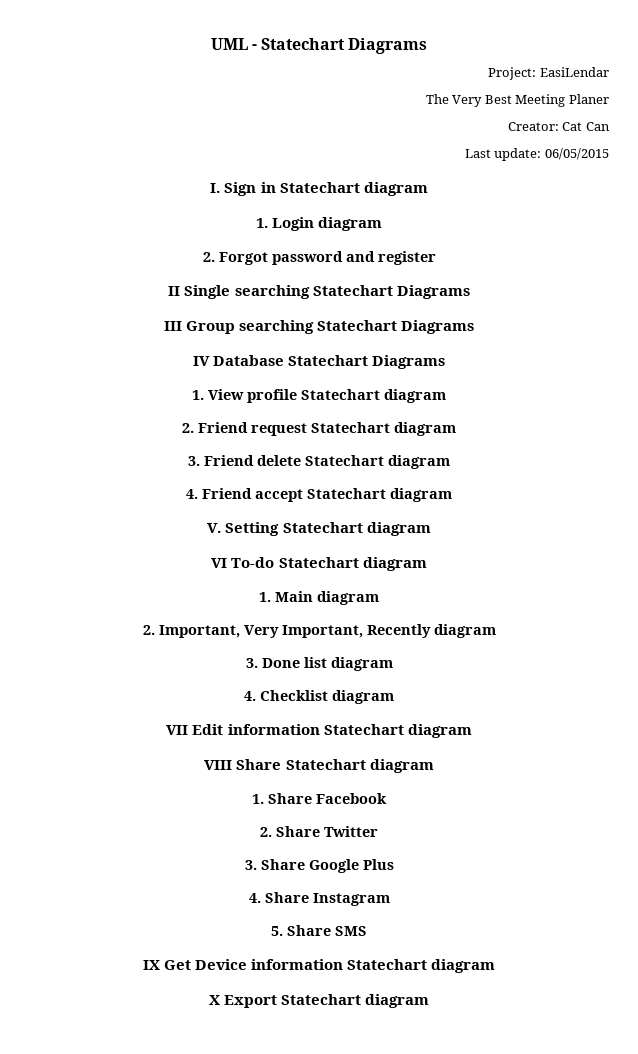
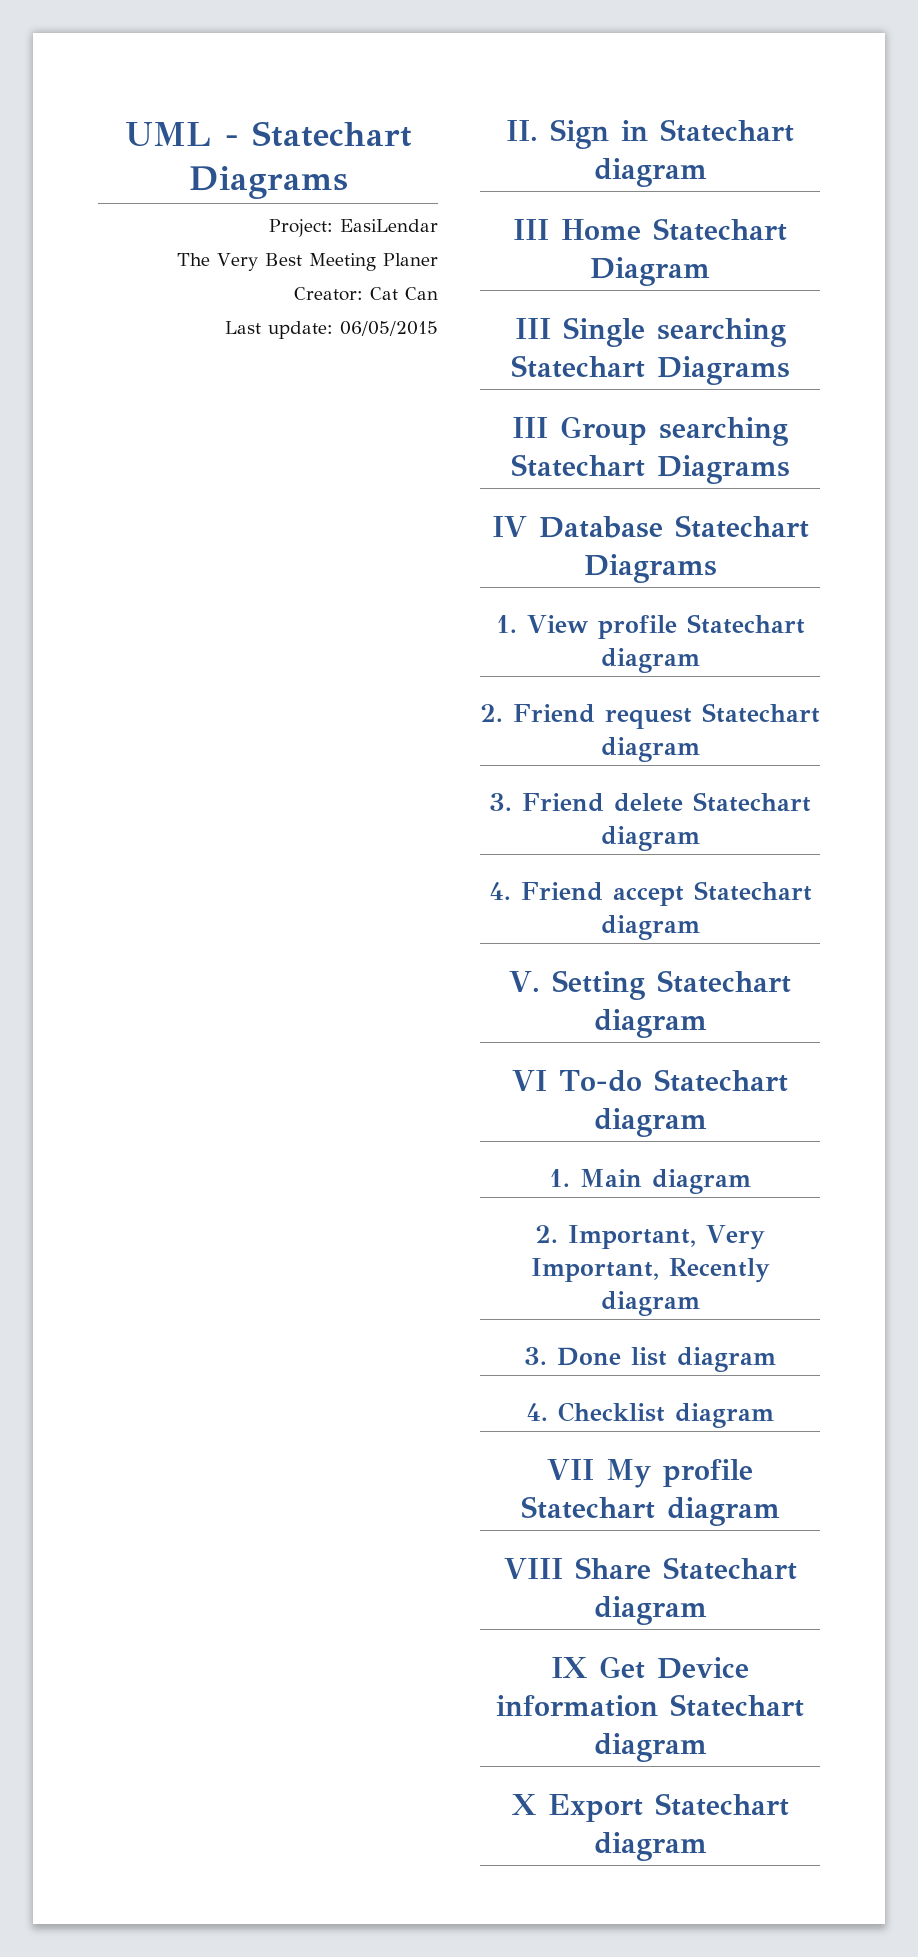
- I. Sign in Statechart diagram
+ II. Sign in Statechart diagram
- 1. Login diagram
- 2. Forgot password and register
- II Single searching Statechart Diagrams
+ III Home Statechart Diagram
+ III Single searching Statechart Diagrams
- VII Edit information Statechart diagram
+ VII My profile Statechart diagram
- 1. Share Facebook
- 2. Share Twitter
- 3. Share Google Plus
- 4. Share Instagram
- 5. Share SMS

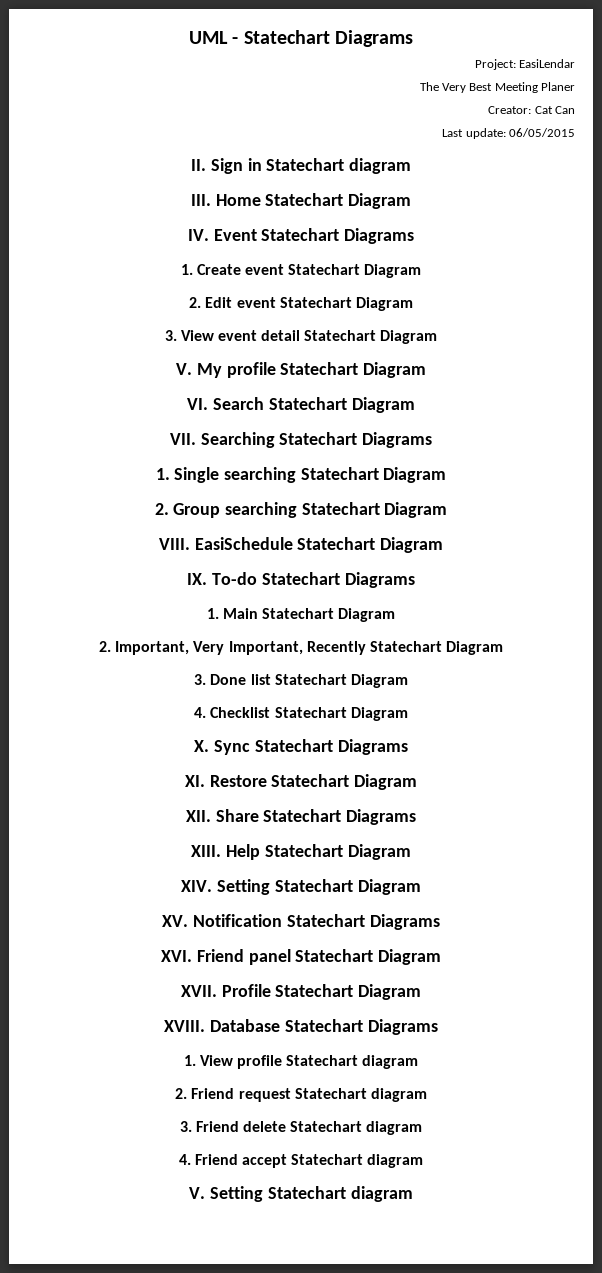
- III Home Statechart Diagram
+ III. Home Statechart Diagram
- III Single searching Statechart Diagrams
- III Group searching Statechart Diagrams
- IV Database Statechart Diagrams
+ IV. Event Statechart Diagrams
+ 1. Create event Statechart Diagram
+ 2. Edit event Statechart Diagram
+ 3. View event detail Statechart Diagram
+ V. My profile Statechart Diagram
+ VI. Search Statechart Diagram
+ VII. Searching Statechart Diagrams
+ 1. Single searching Statechart Diagram
+ 2. Group searching Statechart Diagram
+ VIII. EasiSchedule Statechart Diagram
+ IX. To-do Statechart Diagrams
+ 1. Main Statechart Diagram
+ 2. Important, Very Important, Recently Statechart Diagram
+ 3. Done list Statechart Diagram
+ 4. Checklist Statechart Diagram
+ X. Sync Statechart Diagrams
+ XI. Restore Statechart Diagram
+ XII. Share Statechart Diagrams
+ XIII. Help Statechart Diagram
+ XIV. Setting Statechart Diagram
+ XV. Notification Statechart Diagrams
+ XVI. Friend panel Statechart Diagram
+ XVII. Profile Statechart Diagram
+ XVIII. Database Statechart Diagrams
- VI To-do Statechart diagram
- 1. Main diagram
- 2. Important, Very Important, Recently diagram
- 3. Done list diagram
- 4. Checklist diagram
- VII My profile Statechart diagram
- VIII Share Statechart diagram
- IX Get Device information Statechart diagram
- X Export Statechart diagram

